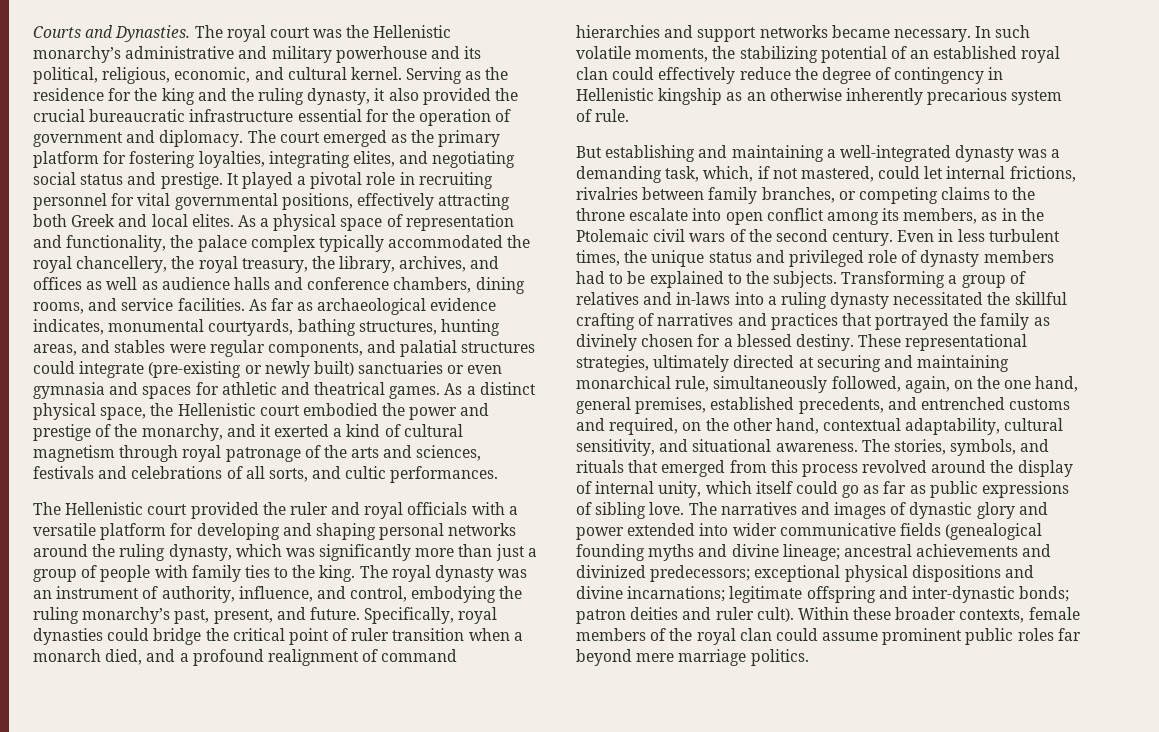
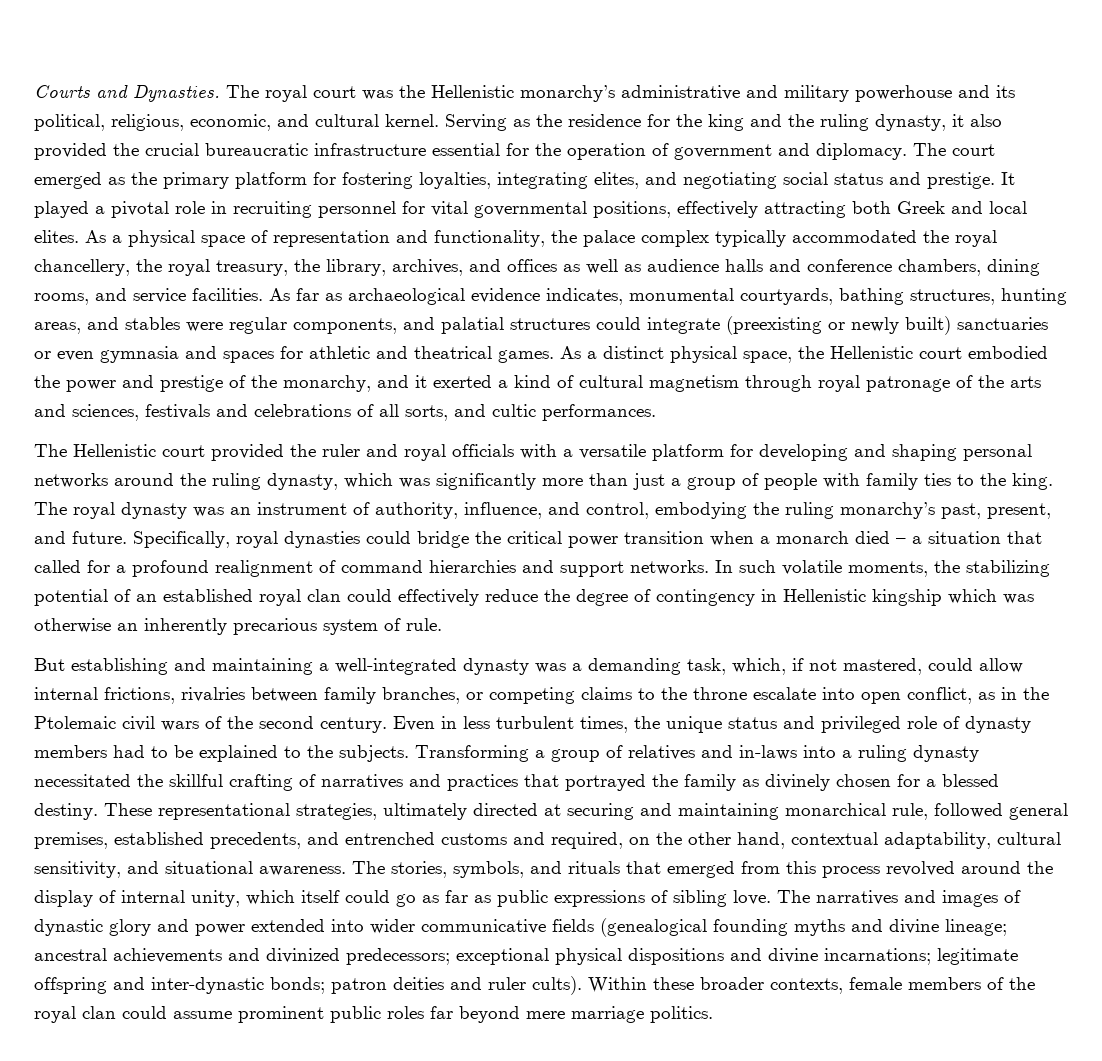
- As far as archaeological evidence indicates, monumental courtyards, bathing structures, hunting areas, and stables were regular components, and palatial structures could integrate (pre-existing or newly built) sanctuaries or even gymnasia and spaces for athletic and theatrical games.
+ As far as archaeological evidence indicates, monumental courtyards, bathing structures, hunting areas, and stables were regular components, and palatial structures could integrate (preexisting or newly built) sanctuaries or even gymnasia and spaces for athletic and theatrical games.
- Specifically, royal dynasties could bridge the critical point of ruler transition when a monarch died, and a profound realignment of command hierarchies and support networks became necessary.
+ Specifically, royal dynasties could bridge the critical power transition when a monarch died – a situation that called for a profound realignment of command hierarchies and support networks.
- In such volatile moments, the stabilizing potential of an established royal clan could effectively reduce the degree of contingency in Hellenistic kingship as an otherwise inherently precarious system of rule.
+ In such volatile moments, the stabilizing potential of an established royal clan could effectively reduce the degree of contingency in Hellenistic kingship which was otherwise an inherently precarious system of rule.
- But establishing and maintaining a well-integrated dynasty was a demanding task, which, if not mastered, could let internal frictions, rivalries between family branches, or competing claims to the throne escalate into open conflict among its members, as in the Ptolemaic civil wars of the second century.
+ But establishing and maintaining a well-integrated dynasty was a demanding task, which, if not mastered, could allow internal frictions, rivalries between family branches, or competing claims to the throne escalate into open conflict, as in the Ptolemaic civil wars of the second century.
- These representational strategies, ultimately directed at securing and maintaining monarchical rule, simultaneously followed, again, on the one hand, general premises, established precedents, and entrenched customs and required, on the other hand, contextual adaptability, cultural sensitivity, and situational awareness.
+ These representational strategies, ultimately directed at securing and maintaining monarchical rule, followed general premises, established precedents, and entrenched customs and required, on the other hand, contextual adaptability, cultural sensitivity, and situational awareness.
- The narratives and images of dynastic glory and power extended into wider communicative fields (genealogical founding myths and divine lineage; ancestral achievements and divinized predecessors; exceptional physical dispositions and divine incarnations; legitimate offspring and inter-dynastic bonds; patron deities and ruler cult).
+ The narratives and images of dynastic glory and power extended into wider communicative fields (genealogical founding myths and divine lineage; ancestral achievements and divinized predecessors; exceptional physical dispositions and divine incarnations; legitimate offspring and inter-dynastic bonds; patron deities and ruler cults).

